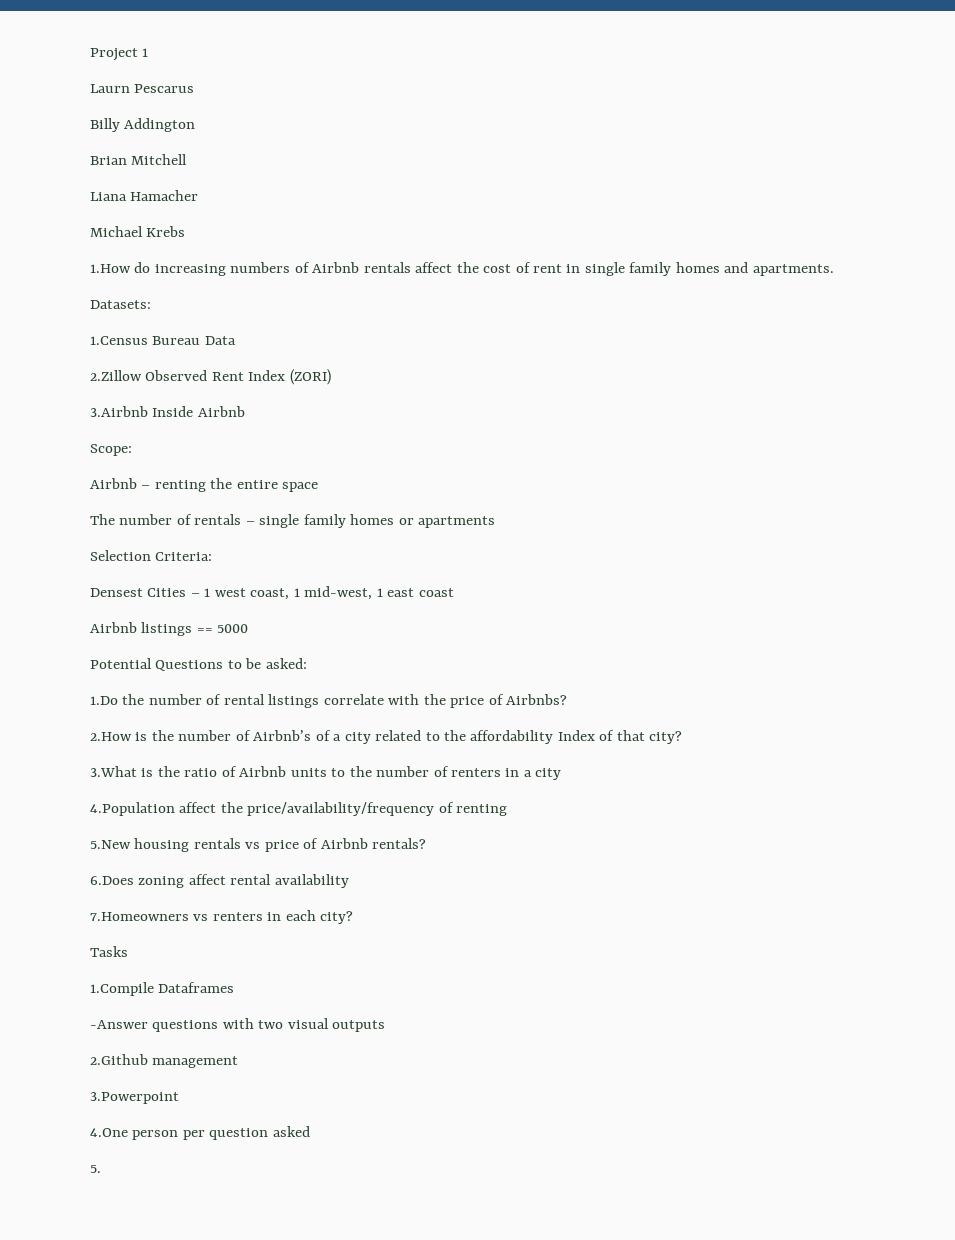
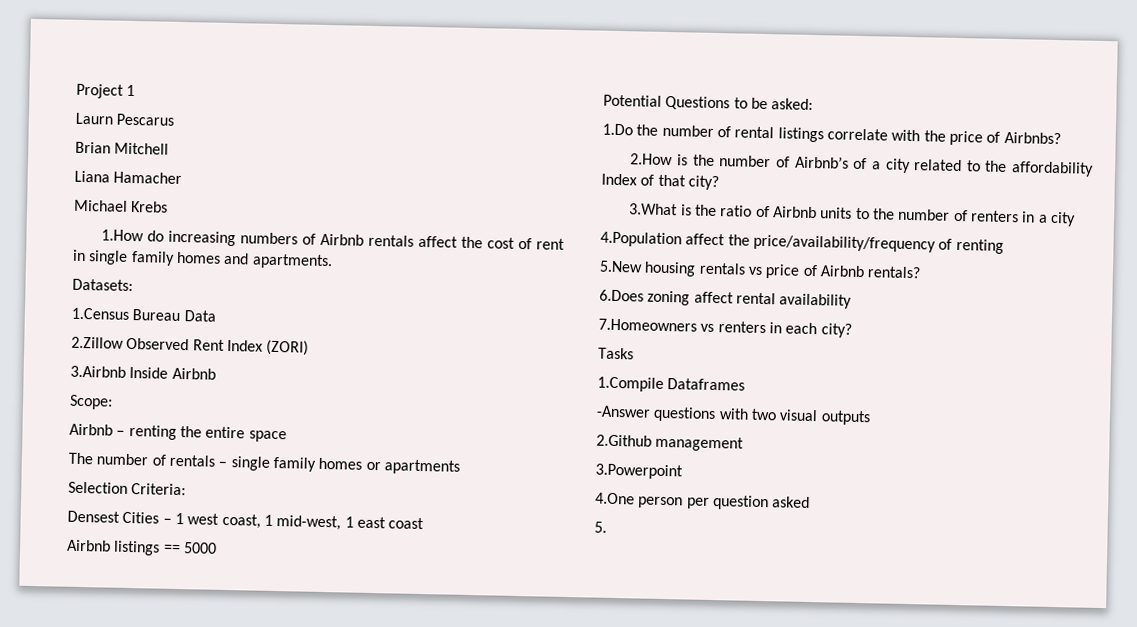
- Billy Addington

